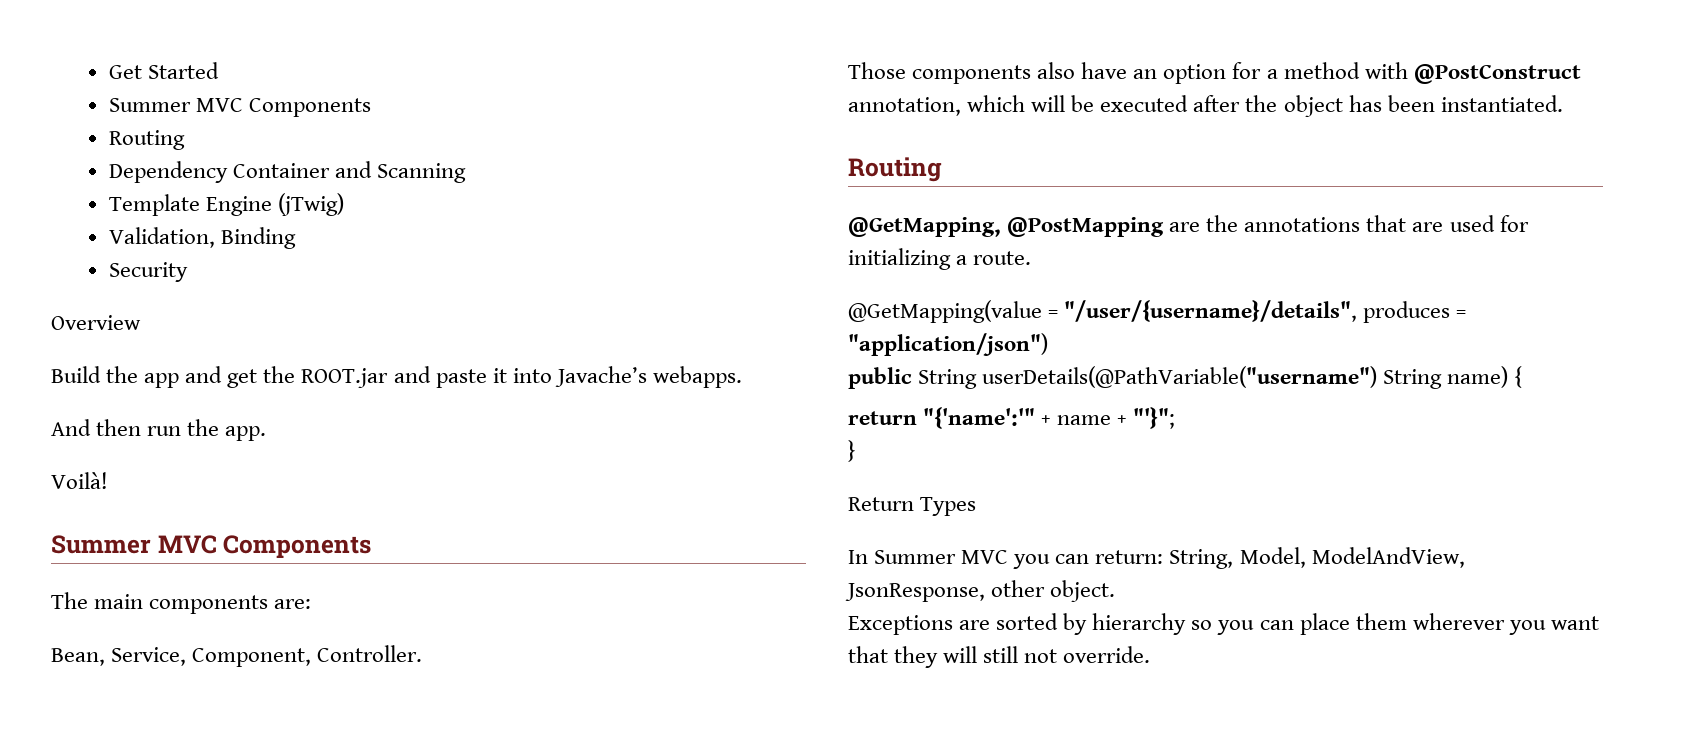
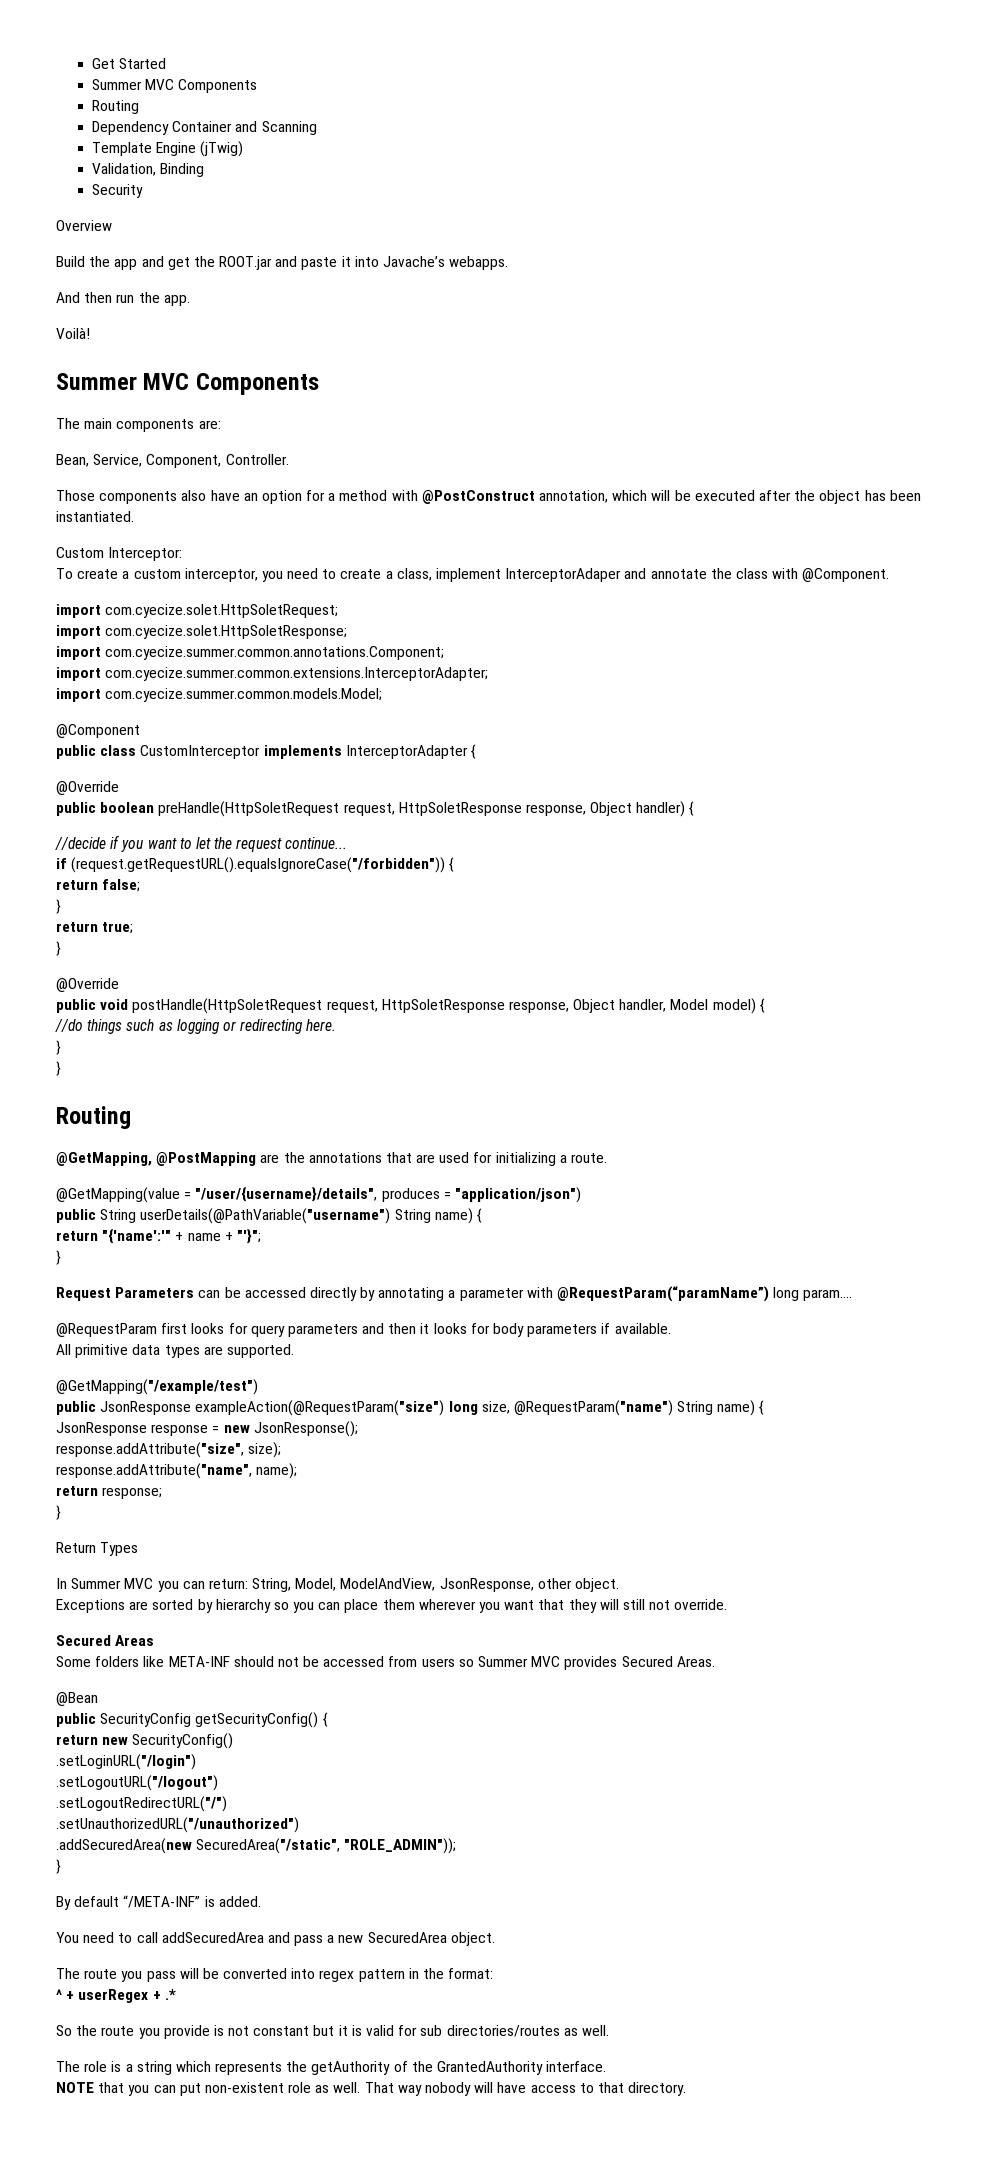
+ Custom Interceptor:
+ To create a custom interceptor, you need to create a class, implement InterceptorAdaper and annotate the class with @Component.
+ import com.cyecize.solet.HttpSoletRequest;
+ import com.cyecize.solet.HttpSoletResponse;
+ import com.cyecize.summer.common.annotations.Component;
+ import com.cyecize.summer.common.extensions.InterceptorAdapter;
+ import com.cyecize.summer.common.models.Model;
+ @Component
+ public class CustomInterceptor implements InterceptorAdapter {
+ @Override
+ public boolean preHandle(HttpSoletRequest request, HttpSoletResponse response, Object handler) {
+ //decide if you want to let the request continue...
+ if (request.getRequestURL().equalsIgnoreCase("/forbidden")) {
+ return false;
+ }
+ return true;
+ }
+ @Override
+ public void postHandle(HttpSoletRequest request, HttpSoletResponse response, Object handler, Model model) {
+ //do things such as logging or redirecting here.
+ }
+ }
+ Request Parameters can be accessed directly by annotating a parameter with @RequestParam(“paramName”) long param….
+ @RequestParam first looks for query parameters and then it looks for body parameters if available.
+ All primitive data types are supported.
+ @GetMapping("/example/test")
+ public JsonResponse exampleAction(@RequestParam("size") long size, @RequestParam("name") String name) {
+ JsonResponse response = new JsonResponse();
+ response.addAttribute("size", size);
+ response.addAttribute("name", name);
+ return response;
+ }
+ Secured Areas
+ Some folders like META-INF should not be accessed from users so Summer MVC provides Secured Areas.
+ @Bean
+ public SecurityConfig getSecurityConfig() {
+ return new SecurityConfig()
+ .setLoginURL("/login")
+ .setLogoutURL("/logout")
+ .setLogoutRedirectURL("/")
+ .setUnauthorizedURL("/unauthorized")
+ .addSecuredArea(new SecuredArea("/static", "ROLE_ADMIN"));
+ }
+ By default “/META-INF” is added.
+ You need to call addSecuredArea and pass a new SecuredArea object.
+ The route you pass will be converted into regex pattern in the format:
+ ^ + userRegex + .*
+ So the route you provide is not constant but it is valid for sub directories/routes as well.
+ The role is a string which represents the getAuthority of the GrantedAuthority interface.
+ NOTE that you can put non-existent role as well. That way nobody will have access to that directory.

